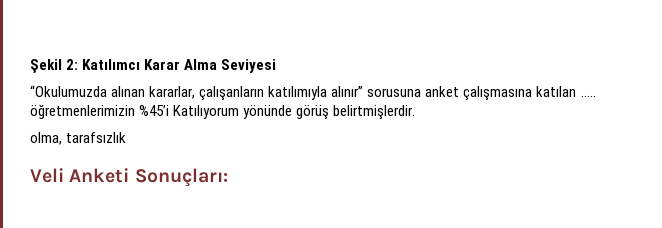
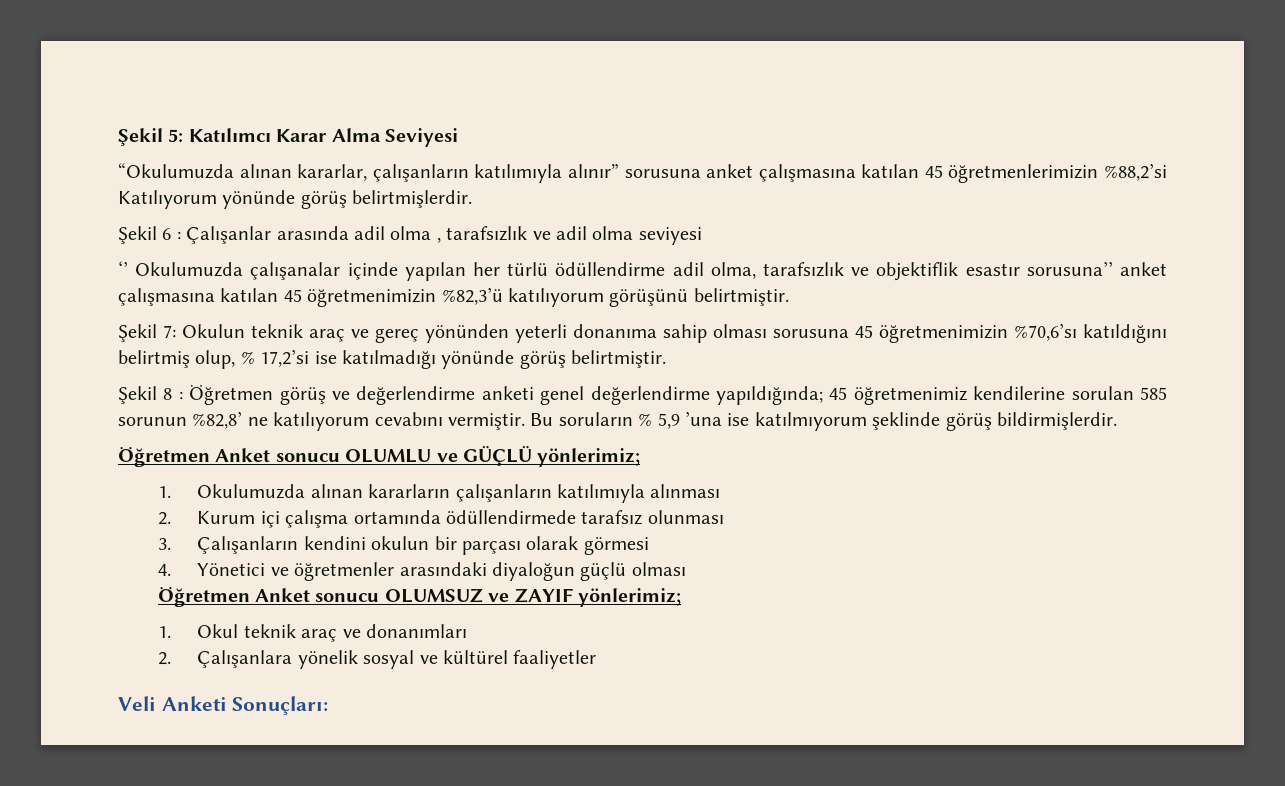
- Şekil 2: Katılımcı Karar Alma Seviyesi
+ Şekil 5: Katılımcı Karar Alma Seviyesi
- “Okulumuzda alınan kararlar, çalışanların katılımıyla alınır” sorusuna anket çalışmasına katılan ….. öğretmenlerimizin %45’i Katılıyorum yönünde görüş belirtmişlerdir.
+ “Okulumuzda alınan kararlar, çalışanların katılımıyla alınır” sorusuna anket çalışmasına katılan 45 öğretmenlerimizin %88,2’si Katılıyorum yönünde görüş belirtmişlerdir.
- olma, tarafsızlık
+ Şekil 6 : Çalışanlar arasında adil olma , tarafsızlık ve adil olma seviyesi
+ ‘’ Okulumuzda çalışanalar içinde yapılan her türlü ödüllendirme adil olma, tarafsızlık ve objektiflik esastır sorusuna’’ anket çalışmasına katılan 45 öğretmenimizin %82,3’ü katılıyorum görüşünü belirtmiştir.
+ Şekil 7: Okulun teknik araç ve gereç yönünden yeterli donanıma sahip olması sorusuna 45 öğretmenimizin %70,6’sı katıldığını belirtmiş olup, % 17,2’si ise katılmadığı yönünde görüş belirtmiştir.
+ Şekil 8 : Öğretmen görüş ve değerlendirme anketi genel değerlendirme yapıldığında; 45 öğretmenimiz kendilerine sorulan 585 sorunun %82,8’ ne katılıyorum cevabını vermiştir. Bu soruların % 5,9 ’una ise katılmıyorum şeklinde görüş bildirmişlerdir.
+ Öğretmen Anket sonucu OLUMLU ve GÜÇLÜ yönlerimiz;
+ 1. Okulumuzda alınan kararların çalışanların katılımıyla alınması
+ 2. Kurum içi çalışma ortamında ödüllendirmede tarafsız olunması
+ 3. Çalışanların kendini okulun bir parçası olarak görmesi
+ 4. Yönetici ve öğretmenler arasındaki diyaloğun güçlü olması
+ Öğretmen Anket sonucu OLUMSUZ ve ZAYIF yönlerimiz;
+ 1. Okul teknik araç ve donanımları
+ 2. Çalışanlara yönelik sosyal ve kültürel faaliyetler

